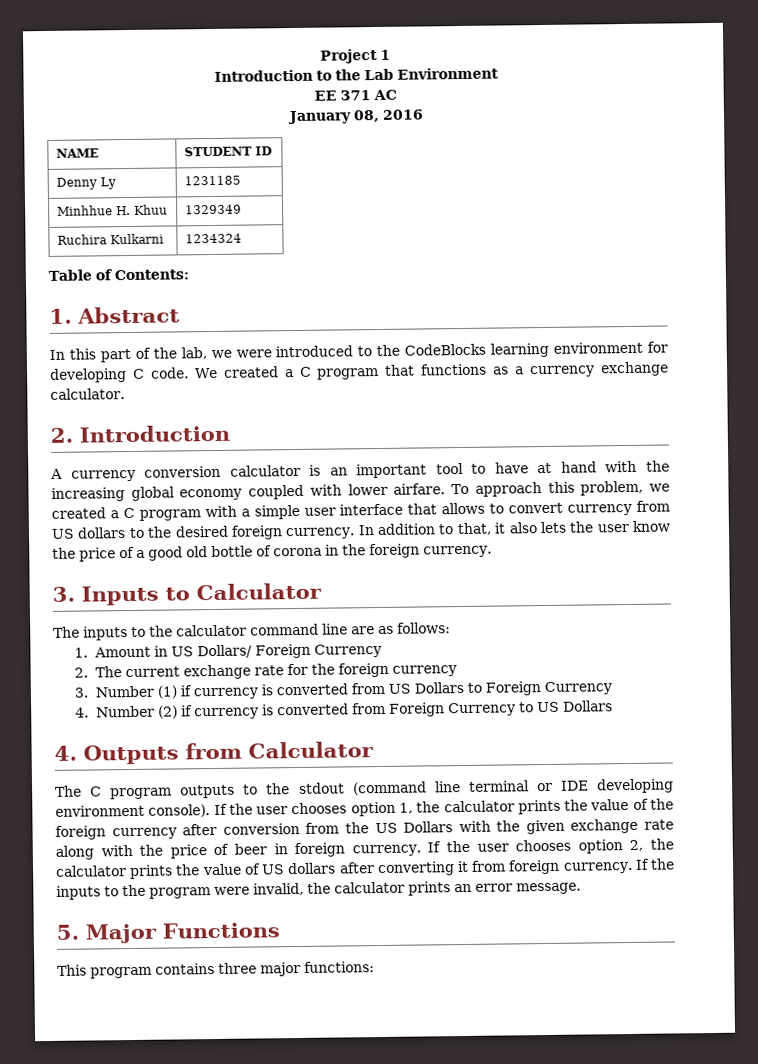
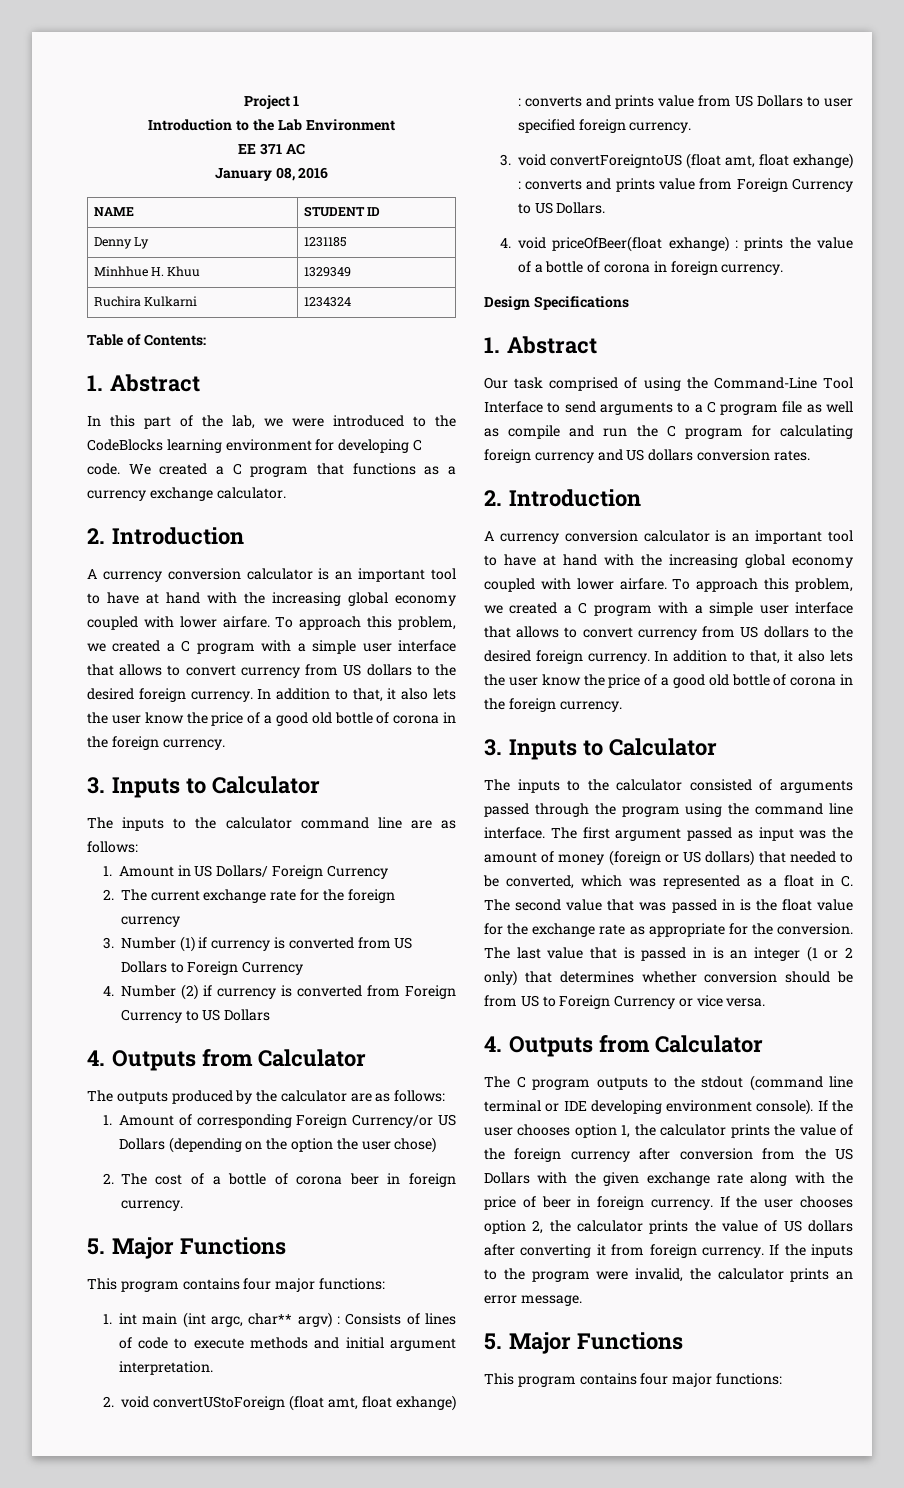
+ The outputs produced by the calculator are as follows:
+ 1. Amount of corresponding Foreign Currency/or US Dollars (depending on the option the user chose)
+ 2. The cost of a bottle of corona beer in foreign currency.
+ 5. Major Functions
+ This program contains four major functions:
+ 1. int main (int argc, char** argv) : Consists of lines of code to execute methods and initial argument interpretation.
+ 2. void convertUStoForeign (float amt, float exhange) : converts and prints value from US Dollars to user specified foreign currency.
+ 3. void convertForeigntoUS (float amt, float exhange) : converts and prints value from Foreign Currency to US Dollars.
+ 4. void priceOfBeer(float exhange) : prints the value of a bottle of corona in foreign currency.
+ Design Specifications
+ 1. Abstract
+ Our task comprised of using the Command-Line Tool Interface to send arguments to a C program file as well as compile and run the C program for calculating foreign currency and US dollars conversion rates.
+ 2. Introduction
+ A currency conversion calculator is an important tool to have at hand with the increasing global economy coupled with lower airfare. To approach this problem, we created a C program with a simple user interface that allows to convert currency from US dollars to the desired foreign currency. In addition to that, it also lets the user know the price of a good old bottle of corona in the foreign currency.
+ 3. Inputs to Calculator
+ The inputs to the calculator consisted of arguments passed through the program using the command line interface. The first argument passed as input was the amount of money (foreign or US dollars) that needed to be converted, which was represented as a float in C. The second value that was passed in is the float value for the exchange rate as appropriate for the conversion. The last value that is passed in is an integer (1 or 2 only) that determines whether conversion should be from US to Foreign Currency or vice versa.
+ 4. Outputs from Calculator
  If the inputs to the program were invalid, the calculator prints an error message.
  5. Major Functions
- This program contains three major functions:
+ This program contains four major functions:

